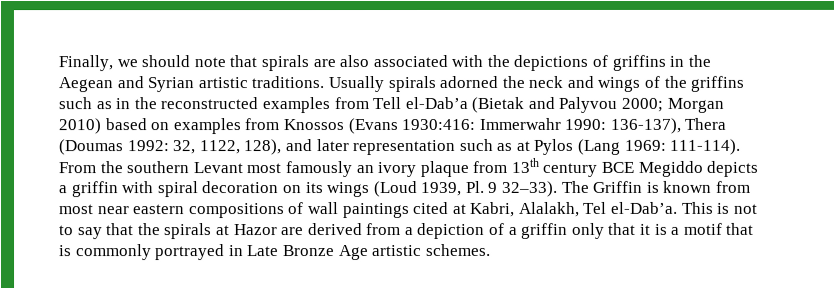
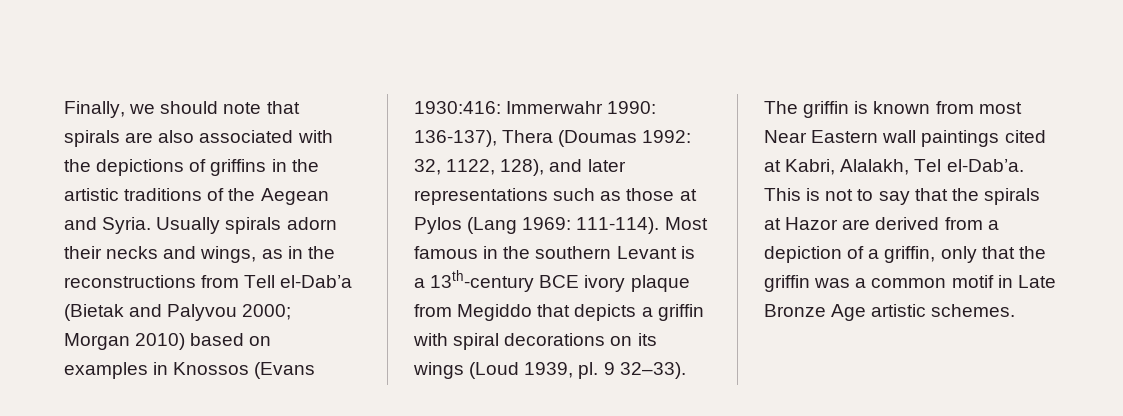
- Finally, we should note that spirals are also associated with the depictions of griffins in the Aegean and Syrian artistic traditions. Usually spirals adorned the neck and wings of the griffins such as in the reconstructed examples from Tell el-Dab’a (Bietak and Palyvou 2000; Morgan 2010) based on examples from Knossos (Evans 1930:416: Immerwahr 1990: 136-137), Thera (Doumas 1992: 32, 1122, 128), and later representation such as at Pylos (Lang 1969: 111-114).
+ Finally, we should note that spirals are also associated with the depictions of griffins in the artistic traditions of the Aegean and Syria. Usually spirals adorn their necks and wings, as in the reconstructions from Tell el-Dab’a (Bietak and Palyvou 2000; Morgan 2010) based on examples in Knossos (Evans 1930:416: Immerwahr 1990: 136-137), Thera (Doumas 1992: 32, 1122, 128), and later representations such as those at Pylos (Lang 1969: 111-114).
- From the southern Levant most famously an ivory plaque from 13th century BCE Megiddo depicts a griffin with spiral decoration on its wings (Loud 1939, Pl. 9 32–33).
+ Most famous in the southern Levant is a 13th-century BCE ivory plaque from Megiddo that depicts a griffin with spiral decorations on its wings (Loud 1939, pl. 9 32–33).
- The Griffin is known from most near eastern compositions of wall paintings cited at Kabri, Alalakh, Tel el-Dab’a.
+ The griffin is known from most Near Eastern wall paintings cited at Kabri, Alalakh, Tel el-Dab’a.
- This is not to say that the spirals at Hazor are derived from a depiction of a griffin only that it is a motif that is commonly portrayed in Late Bronze Age artistic schemes.
+ This is not to say that the spirals at Hazor are derived from a depiction of a griffin, only that the griffin was a common motif in Late Bronze Age artistic schemes.

